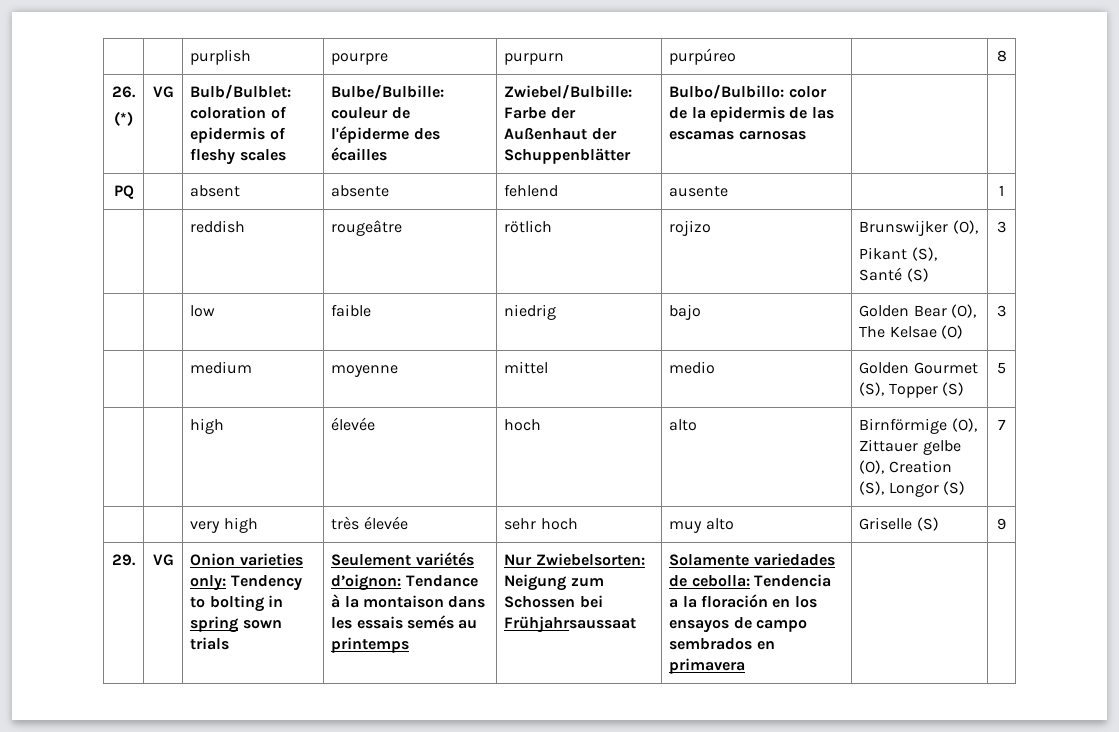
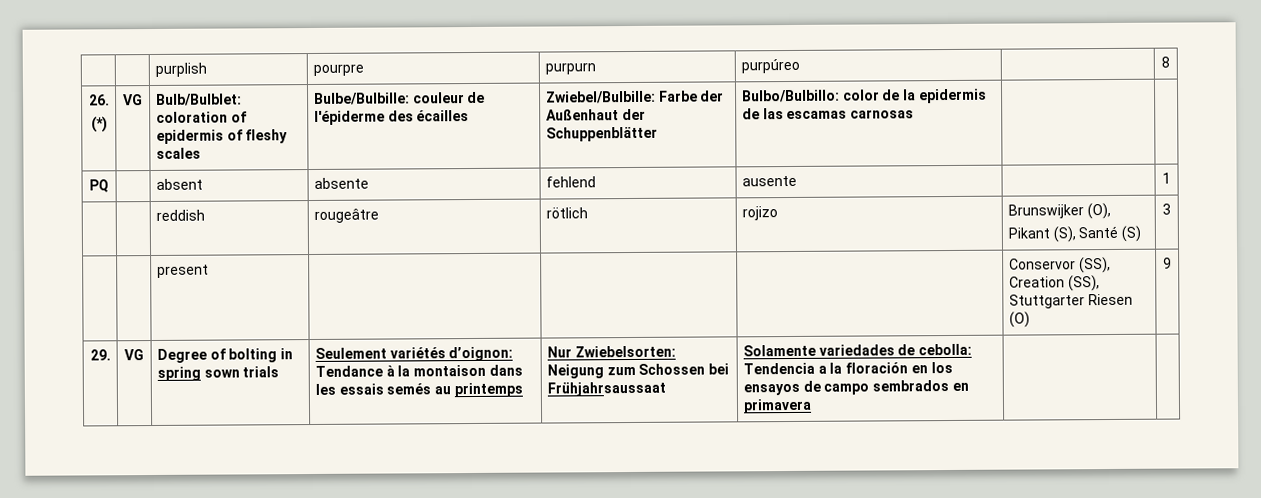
- | | low | faible | niedrig | bajo | Golden Bear (O), The Kelsae (O) | 3
- | | medium | moyenne | mittel | medio | Golden Gourmet (S), Topper (S) | 5
- | | high | élevée | hoch | alto | Birnförmige (O), Zittauer gelbe (O), Creation (S), Longor (S) | 7
- | | very high | très élevée | sehr hoch | muy alto | Griselle (S) | 9
- 29. | VG | Onion varieties only: Tendency to bolting in spring sown trials
+ | | present | | | | Conservor (SS), Creation (SS), Stuttgarter Riesen (O) | 9
+ 29. | VG | Degree of bolting in spring sown trials

